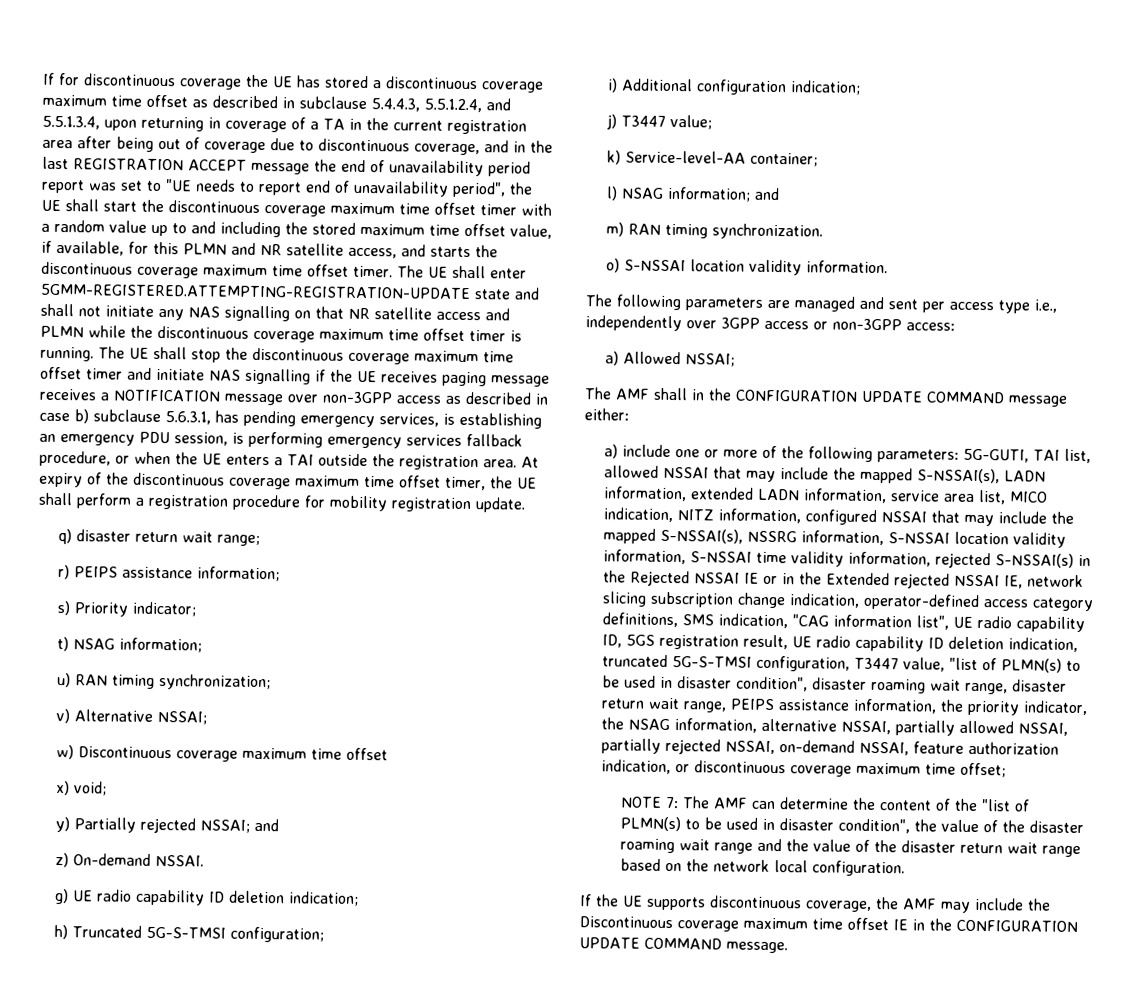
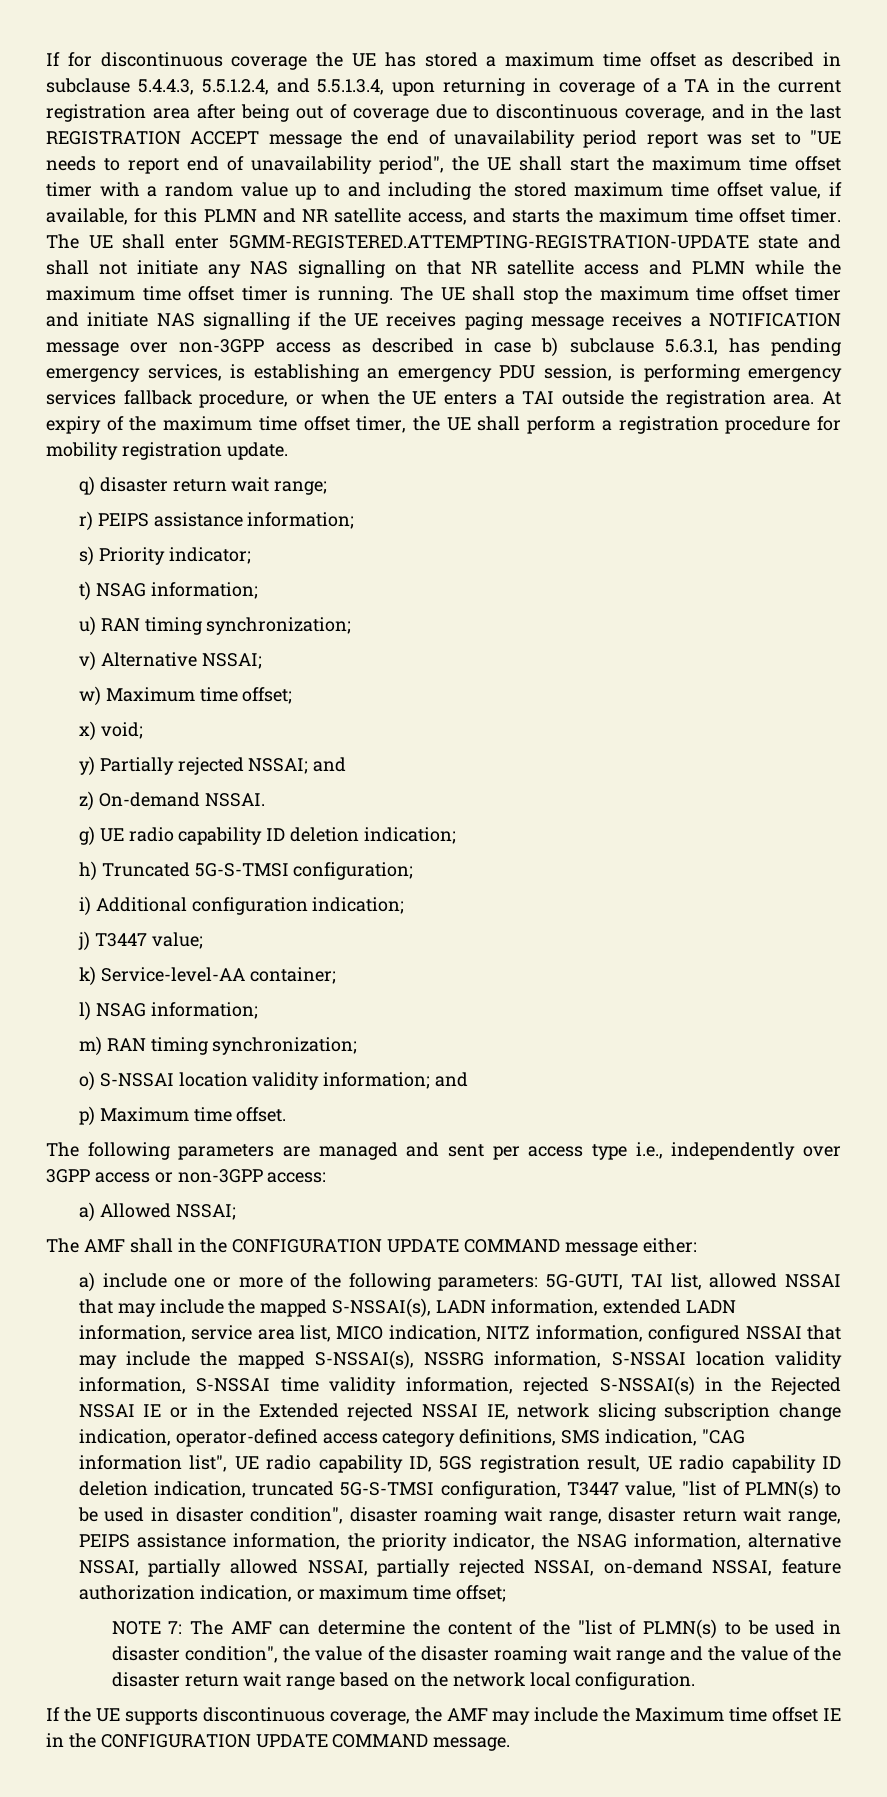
- If for discontinuous coverage the UE has stored a discontinuous coverage maximum time offset as described in subclause 5.4.4.3, 5.5.1.2.4, and 5.5.1.3.4, upon returning in coverage of a TA in the current registration area after being out of coverage due to discontinuous coverage, and in the last REGISTRATION ACCEPT message the end of unavailability period report was set to "UE needs to report end of unavailability period", the UE shall start the discontinuous coverage maximum time offset timer with a random value up to and including the stored maximum time offset value, if available, for this PLMN and NR satellite access, and starts the discontinuous coverage maximum time offset timer.
+ If for discontinuous coverage the UE has stored a maximum time offset as described in subclause 5.4.4.3, 5.5.1.2.4, and 5.5.1.3.4, upon returning in coverage of a TA in the current registration area after being out of coverage due to discontinuous coverage, and in the last REGISTRATION ACCEPT message the end of unavailability period report was set to "UE needs to report end of unavailability period", the UE shall start the maximum time offset timer with a random value up to and including the stored maximum time offset value, if available, for this PLMN and NR satellite access, and starts the maximum time offset timer.
- The UE shall enter 5GMM-REGISTERED.ATTEMPTING-REGISTRATION-UPDATE state and shall not initiate any NAS signalling on that NR satellite access and PLMN while the discontinuous coverage maximum time offset timer is running.
+ The UE shall enter 5GMM-REGISTERED.ATTEMPTING-REGISTRATION-UPDATE state and shall not initiate any NAS signalling on that NR satellite access and PLMN while the maximum time offset timer is running.
- The UE shall stop the discontinuous coverage maximum time offset timer and initiate NAS signalling if the UE receives paging message receives a NOTIFICATION message over non-3GPP access as described in case b) subclause 5.6.3.1, has pending emergency services, is establishing an emergency PDU session, is performing emergency services fallback procedure, or when the UE enters a TAI outside the registration area.
+ The UE shall stop the maximum time offset timer and initiate NAS signalling if the UE receives paging message receives a NOTIFICATION message over non-3GPP access as described in case b) subclause 5.6.3.1, has pending emergency services, is establishing an emergency PDU session, is performing emergency services fallback procedure, or when the UE enters a TAI outside the registration area.
- At expiry of the discontinuous coverage maximum time offset timer, the UE shall perform a registration procedure for mobility registration update.
+ At expiry of the maximum time offset timer, the UE shall perform a registration procedure for mobility registration update.
- w) Discontinuous coverage maximum time offset
+ w) Maximum time offset;
- l) NSAG information; and
+ l) NSAG information;
- m) RAN timing synchronization.
+ m) RAN timing synchronization;
- o) S-NSSAI location validity information.
+ o) S-NSSAI location validity information; and
+ p) Maximum time offset.
- 5G-GUTI, TAI list, allowed NSSAI that may include the mapped S-NSSAI(s), LADN information, extended LADN information, service area list, MICO indication, NITZ information, configured NSSAI that may include the mapped S-NSSAI(s), NSSRG information, S-NSSAI location validity information, S-NSSAI time validity information, rejected S-NSSAI(s) in the Rejected NSSAI IE or in the Extended rejected NSSAI IE, network slicing subscription change indication, operator-defined access category definitions, SMS indication, "CAG information list", UE radio capability ID, 5GS registration result, UE radio capability ID deletion indication, truncated 5G-S-TMSI configuration, T3447 value, "list of PLMN(s) to be used in disaster condition", disaster roaming wait range, disaster return wait range, PEIPS assistance information, the priority indicator, the NSAG information, alternative NSSAI, partially allowed NSSAI, partially rejected NSSAI, on-demand NSSAI, feature authorization indication, or discontinuous coverage maximum time offset;
+ 5G-GUTI, TAI list, allowed NSSAI that may include the mapped S-NSSAI(s), LADN information, extended LADN information, service area list, MICO indication, NITZ information, configured NSSAI that may include the mapped S-NSSAI(s), NSSRG information, S-NSSAI location validity information, S-NSSAI time validity information, rejected S-NSSAI(s) in the Rejected NSSAI IE or in the Extended rejected NSSAI IE, network slicing subscription change indication, operator-defined access category definitions, SMS indication, "CAG information list", UE radio capability ID, 5GS registration result, UE radio capability ID deletion indication, truncated 5G-S-TMSI configuration, T3447 value, "list of PLMN(s) to be used in disaster condition", disaster roaming wait range, disaster return wait range, PEIPS assistance information, the priority indicator, the NSAG information, alternative NSSAI, partially allowed NSSAI, partially rejected NSSAI, on-demand NSSAI, feature authorization indication, or maximum time offset;
- If the UE supports discontinuous coverage, the AMF may include the Discontinuous coverage maximum time offset IE in the CONFIGURATION UPDATE COMMAND message.
+ If the UE supports discontinuous coverage, the AMF may include the Maximum time offset IE in the CONFIGURATION UPDATE COMMAND message.

